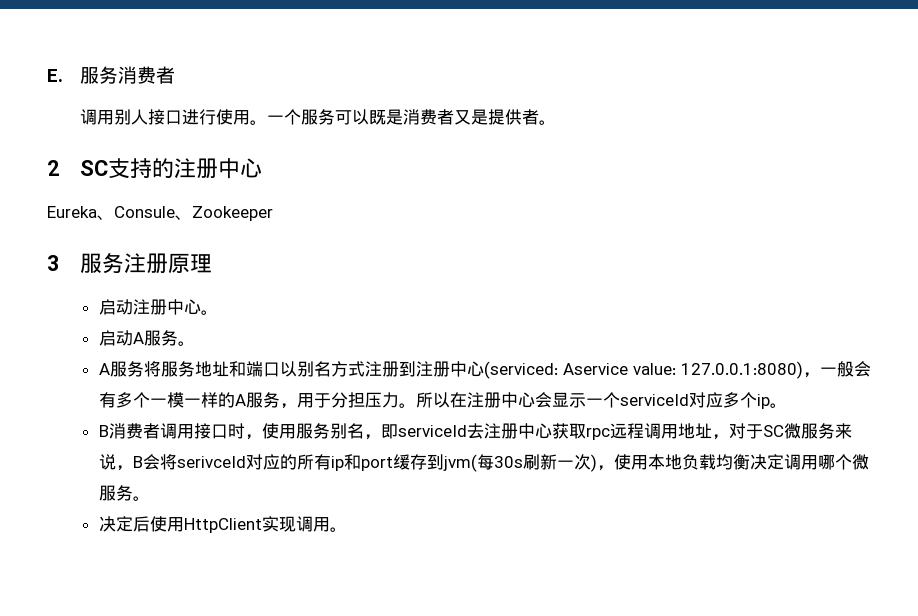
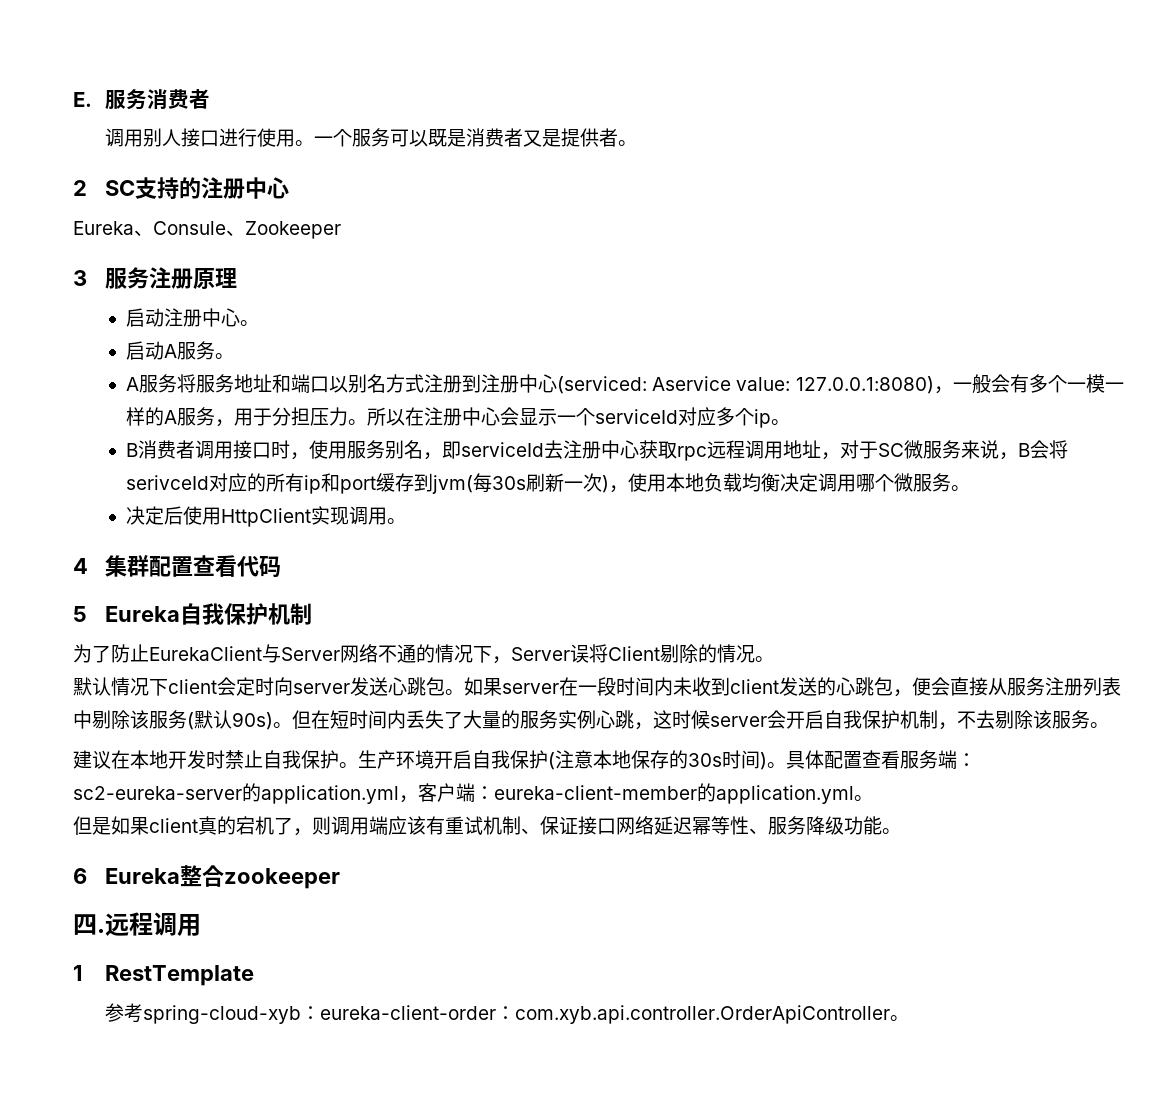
+ 4集群配置查看代码
+ 5 Eureka自我保护机制
+ 为了防止EurekaClient与Server网络不通的情况下，Server误将Client剔除的情况。
+ 默认情况下client会定时向server发送心跳包。如果server在一段时间内未收到client发送的心跳包，便会直接从服务注册列表中剔除该服务(默认90s)。但在短时间内丢失了大量的服务实例心跳，这时候server会开启自我保护机制，不去剔除该服务。
+ 建议在本地开发时禁止自我保护。生产环境开启自我保护(注意本地保存的30s时间)。具体配置查看服务端：sc2-eureka-server的application.yml，客户端：eureka-client-member的application.yml。
+ 但是如果client真的宕机了，则调用端应该有重试机制、保证接口网络延迟幂等性、服务降级功能。
+ 6 Eureka整合zookeeper
+ 四.远程调用
+ 1 RestTemplate
+ 参考spring-cloud-xyb：eureka-client-order：com.xyb.api.controller.OrderApiController。

